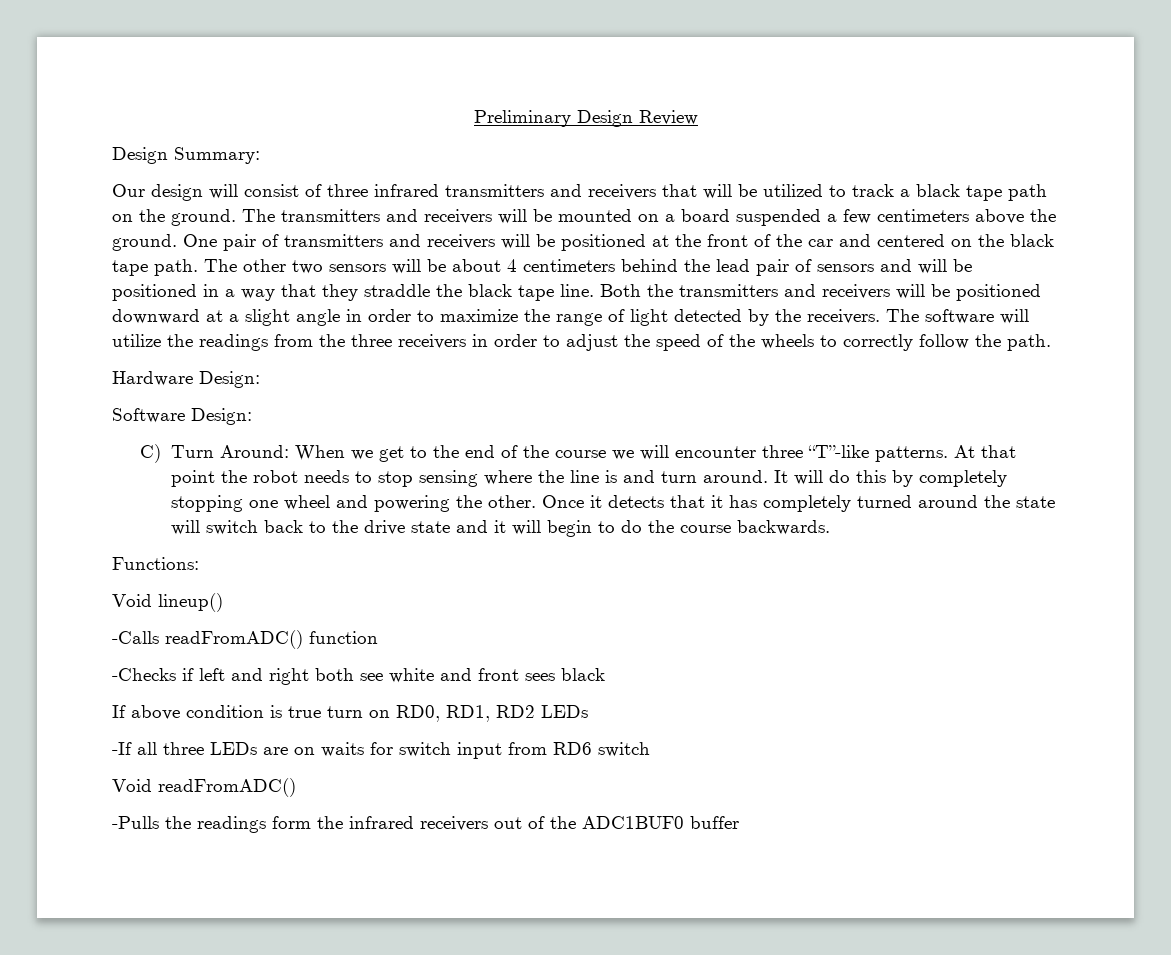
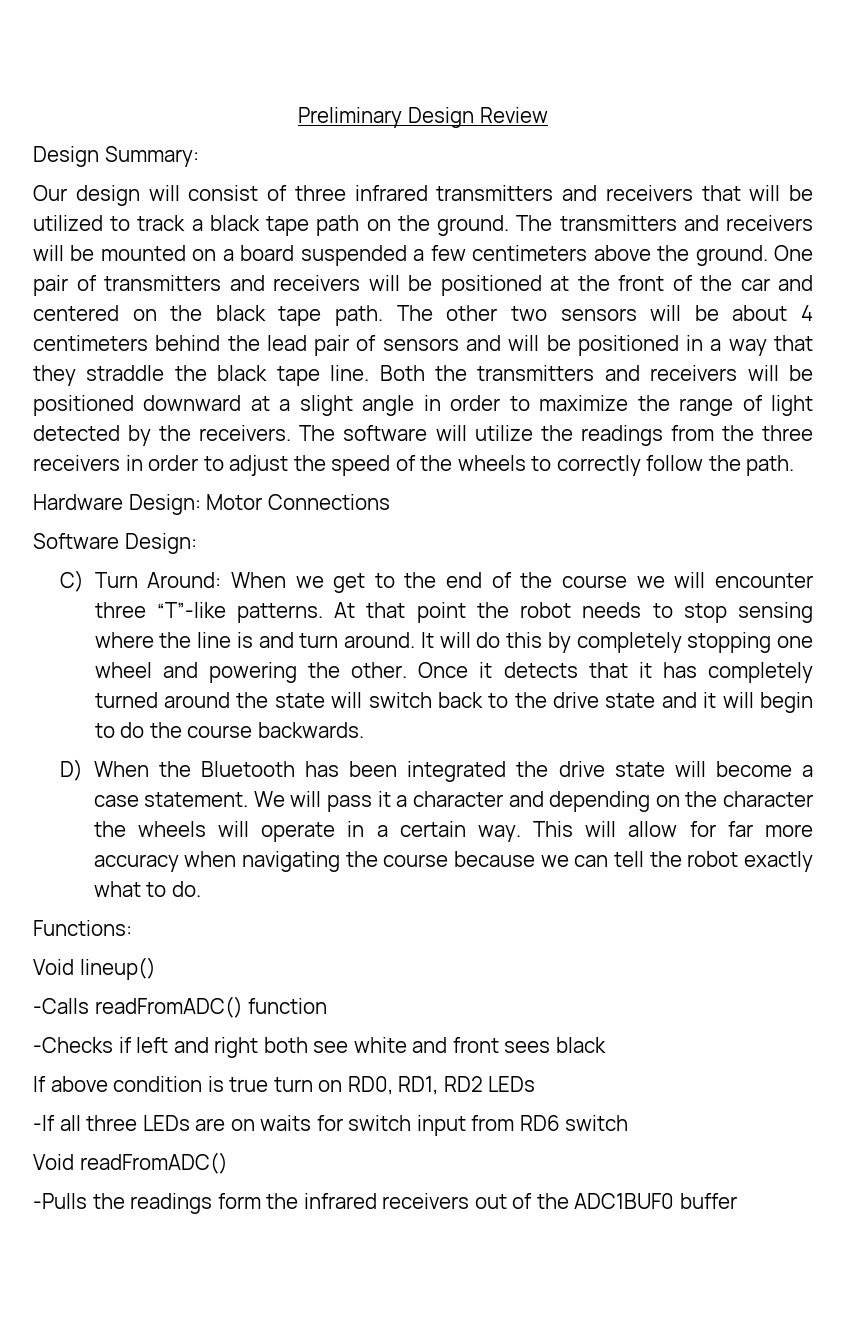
- Hardware Design:
+ Hardware Design: Motor Connections
+ D) When the Bluetooth has been integrated the drive state will become a case statement. We will pass it a character and depending on the character the wheels will operate in a certain way. This will allow for far more accuracy when navigating the course because we can tell the robot exactly what to do.

